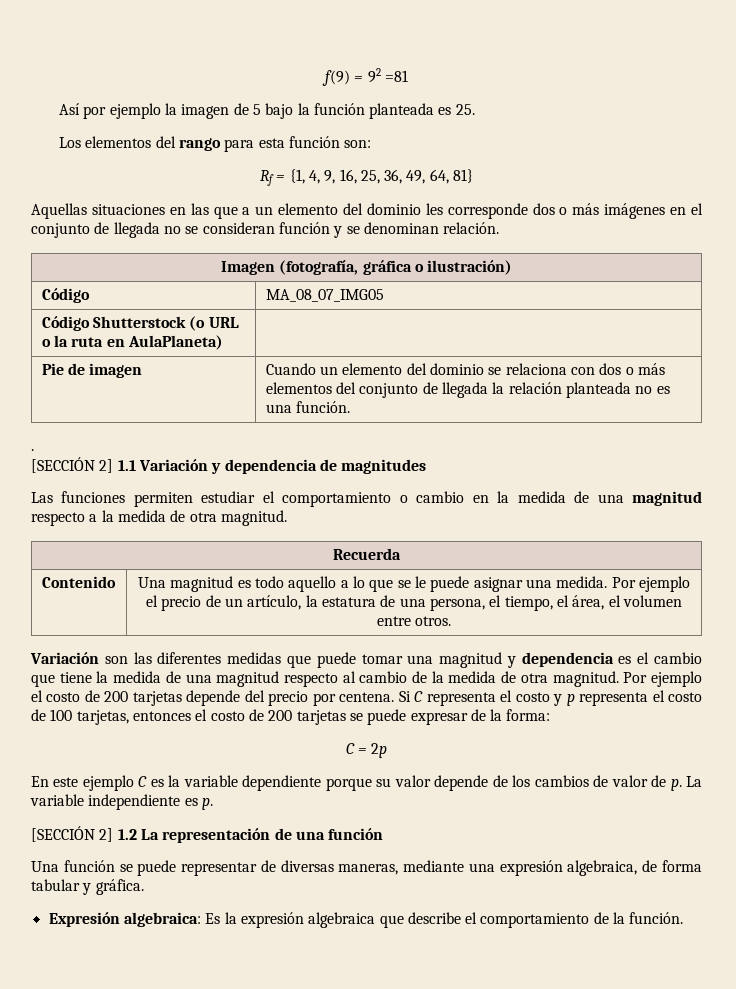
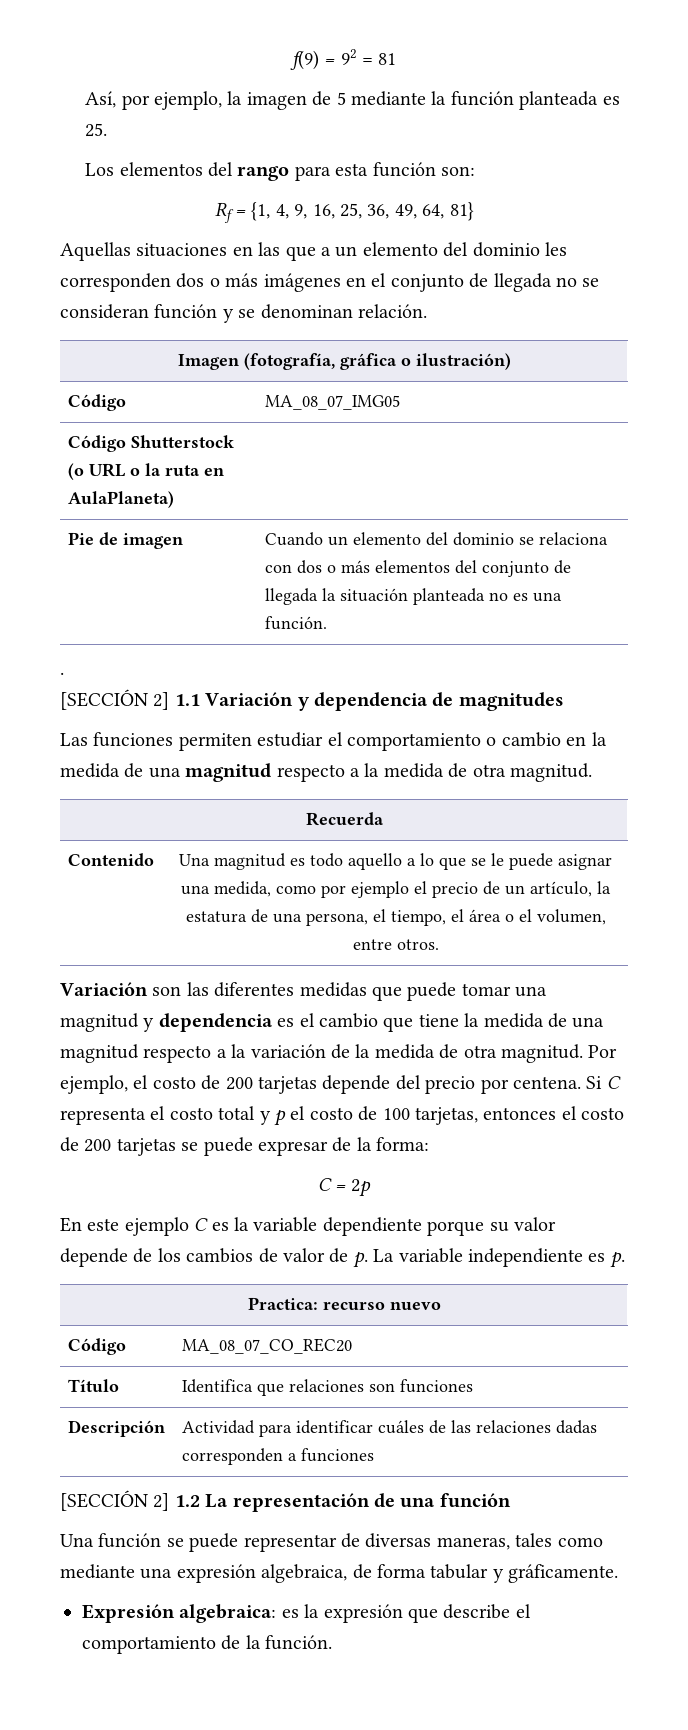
- f(9) = 92 =81
- Así por ejemplo la imagen de 5 bajo la función planteada es 25.
+ f(9) = 92 = 81
+ Así, por ejemplo, la imagen de 5 mediante la función planteada es 25.
- Aquellas situaciones en las que a un elemento del dominio les corresponde dos o más imágenes en el conjunto de llegada no se consideran función y se denominan relación.
+ Aquellas situaciones en las que a un elemento del dominio les corresponden dos o más imágenes en el conjunto de llegada no se consideran función y se denominan relación.
- Pie de imagen | Cuando un elemento del dominio se relaciona con dos o más elementos del conjunto de llegada la relación planteada no es una función.
+ Pie de imagen | Cuando un elemento del dominio se relaciona con dos o más elementos del conjunto de llegada la situación planteada no es una función.
- Contenido | Una magnitud es todo aquello a lo que se le puede asignar una medida. Por ejemplo el precio de un artículo, la estatura de una persona, el tiempo, el área, el volumen entre otros.
+ Contenido | Una magnitud es todo aquello a lo que se le puede asignar una medida, como por ejemplo el precio de un artículo, la estatura de una persona, el tiempo, el área o el volumen, entre otros.
- Variación son las diferentes medidas que puede tomar una magnitud y dependencia es el cambio que tiene la medida de una magnitud respecto al cambio de la medida de otra magnitud.
+ Variación son las diferentes medidas que puede tomar una magnitud y dependencia es el cambio que tiene la medida de una magnitud respecto a la variación de la medida de otra magnitud.
- Por ejemplo el costo de 200 tarjetas depende del precio por centena.
+ Por ejemplo, el costo de 200 tarjetas depende del precio por centena.
- Si C representa el costo y p representa el costo de 100 tarjetas, entonces el costo de 200 tarjetas se puede expresar de la forma:
+ Si C representa el costo total y p el costo de 100 tarjetas, entonces el costo de 200 tarjetas se puede expresar de la forma:
+ Practica: recurso nuevo
+ Código | MA_08_07_CO_REC20
+ Título | Identifica que relaciones son funciones
+ Descripción | Actividad para identificar cuáles de las relaciones dadas corresponden a funciones
- Una función se puede representar de diversas maneras, mediante una expresión algebraica, de forma tabular y gráfica.
+ Una función se puede representar de diversas maneras, tales como mediante una expresión algebraica, de forma tabular y gráficamente.
- Expresión algebraica: Es la expresión algebraica que describe el comportamiento de la función.
+ Expresión algebraica: es la expresión que describe el comportamiento de la función.

